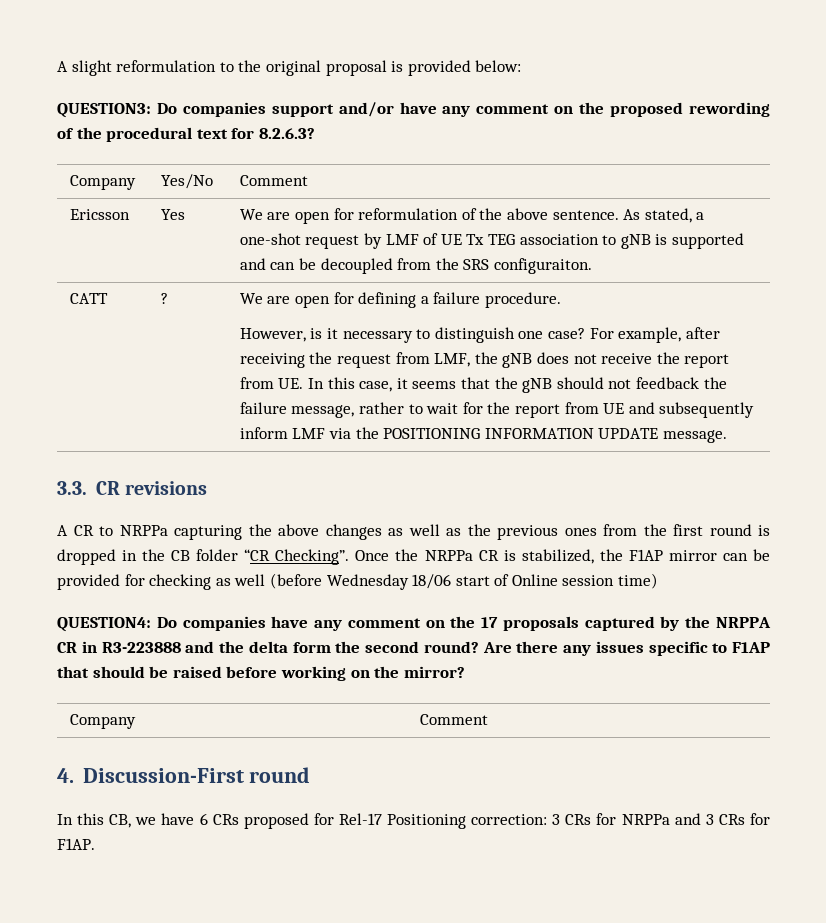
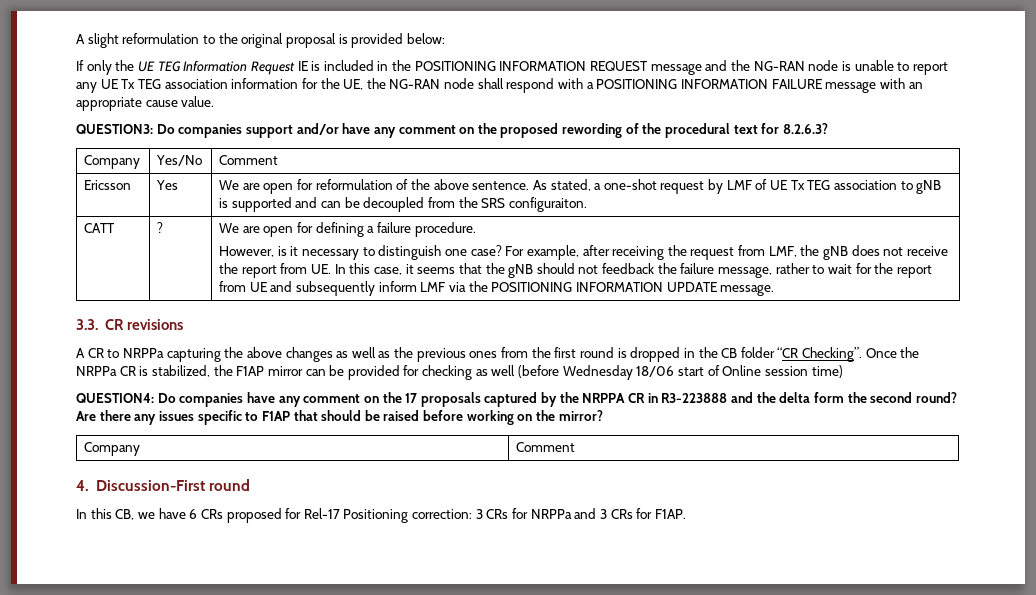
+ If only the UE TEG Information Request IE is included in the POSITIONING INFORMATION REQUEST message and the NG-RAN node is unable to report any UE Tx TEG association information for the UE, the NG-RAN node shall respond with a POSITIONING INFORMATION FAILURE message with an appropriate cause value.

